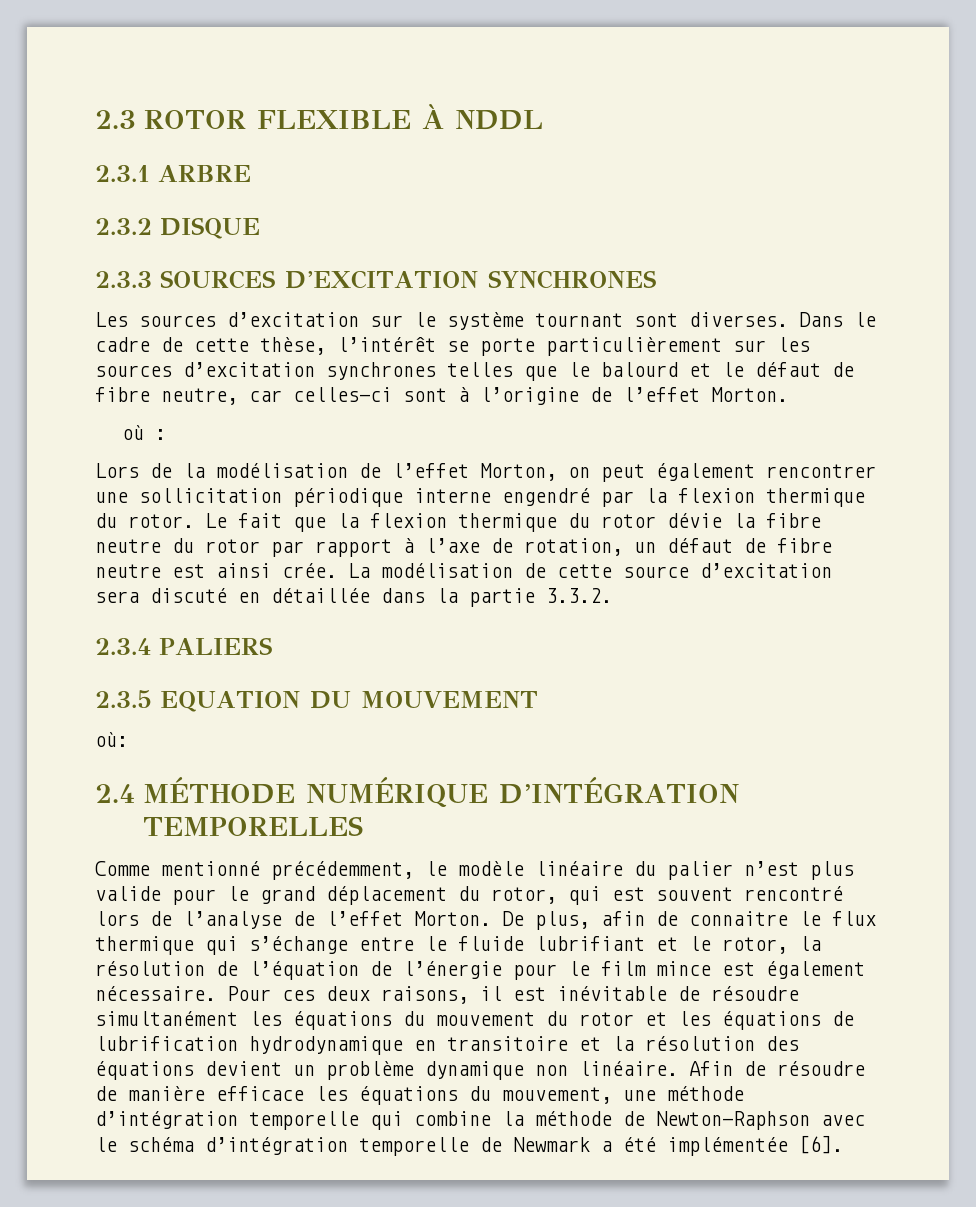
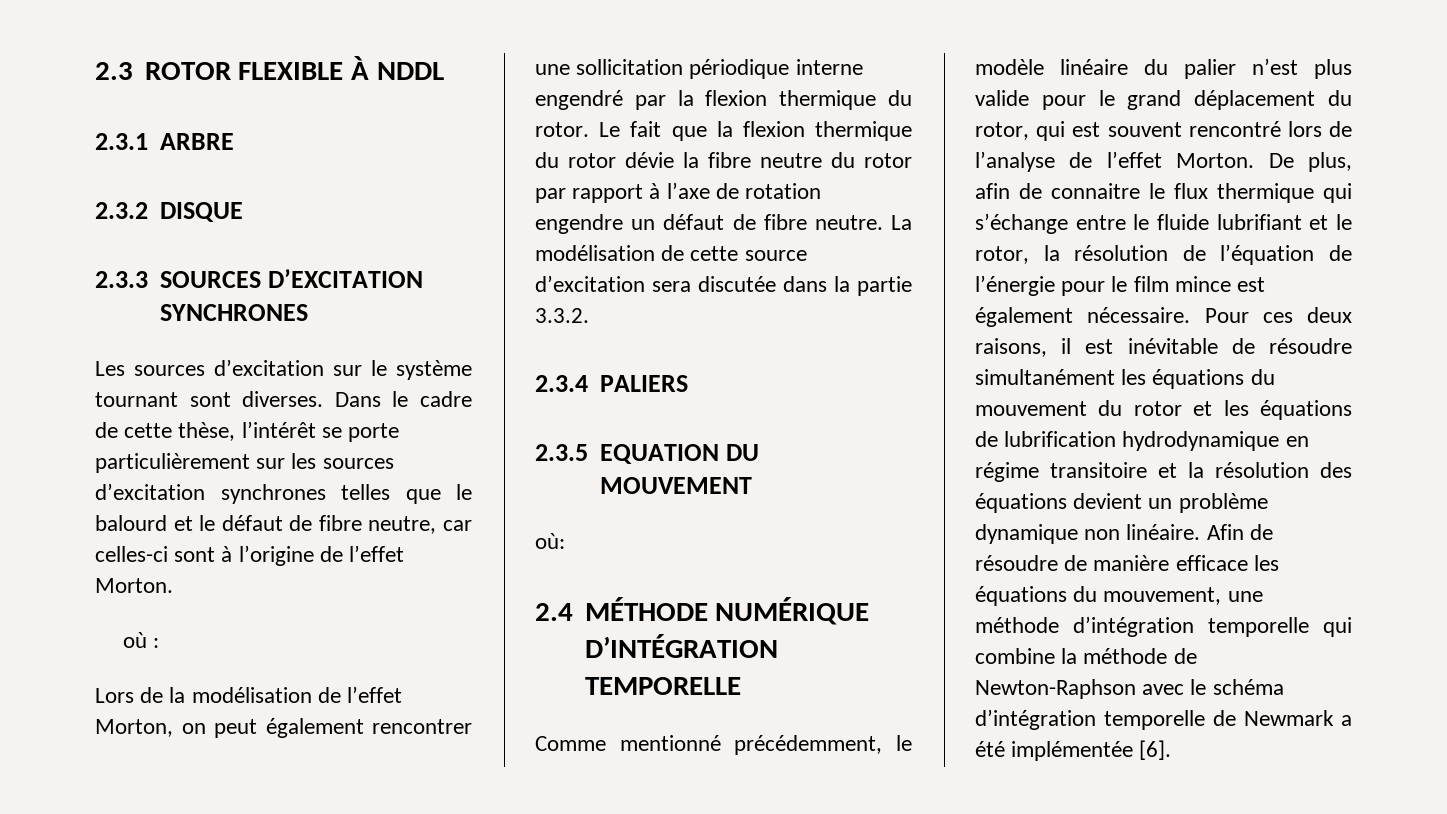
- Le fait que la flexion thermique du rotor dévie la fibre neutre du rotor par rapport à l’axe de rotation, un défaut de fibre neutre est ainsi crée.
+ Le fait que la flexion thermique du rotor dévie la fibre neutre du rotor par rapport à l’axe de rotation engendre un défaut de fibre neutre.
- La modélisation de cette source d’excitation sera discuté en détaillée dans la partie 3.3.2.
+ La modélisation de cette source d’excitation sera discutée dans la partie 3.3.2.
- 2.4 MÉTHODE NUMÉRIQUE D’INTÉGRATION TEMPORELLES
+ 2.4 MÉTHODE NUMÉRIQUE D’INTÉGRATION TEMPORELLE
- Pour ces deux raisons, il est inévitable de résoudre simultanément les équations du mouvement du rotor et les équations de lubrification hydrodynamique en transitoire et la résolution des équations devient un problème dynamique non linéaire.
+ Pour ces deux raisons, il est inévitable de résoudre simultanément les équations du mouvement du rotor et les équations de lubrification hydrodynamique en régime transitoire et la résolution des équations devient un problème dynamique non linéaire.

